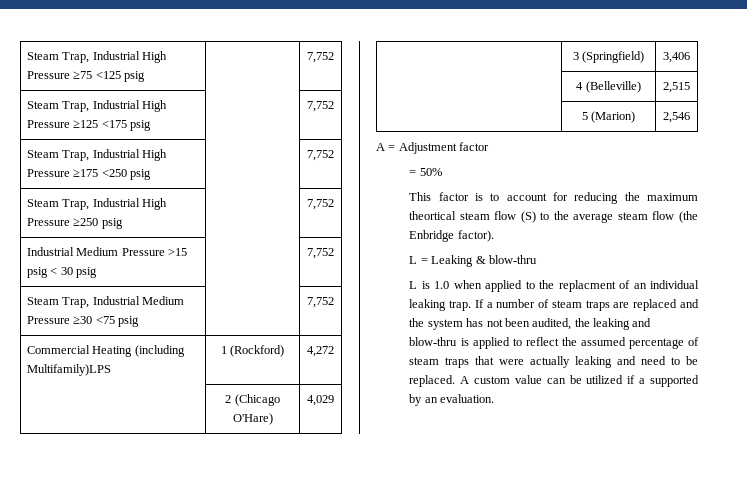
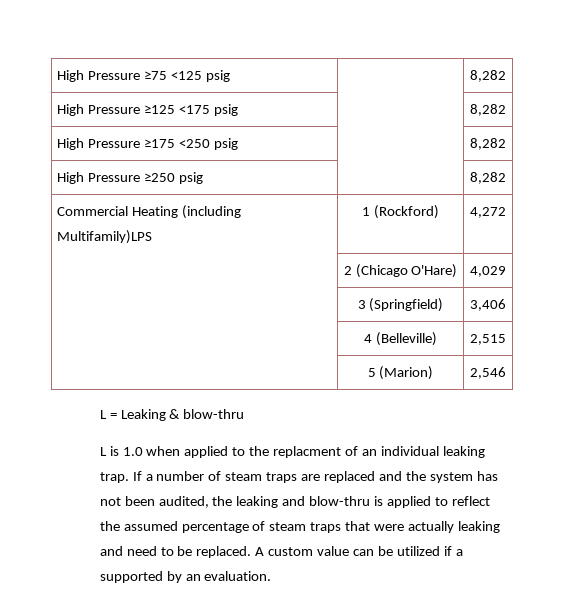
- Steam Trap, Industrial High Pressure ≥75 <125 psig | | 7,752
- Steam Trap, Industrial High Pressure ≥125 <175 psig | | 7,752
- Steam Trap, Industrial High Pressure ≥175 <250 psig | | 7,752
- Steam Trap, Industrial High Pressure ≥250 psig | | 7,752
- Industrial Medium Pressure >15 psig < 30 psig | | 7,752
- Steam Trap, Industrial Medium Pressure ≥30 <75 psig | | 7,752
+ High Pressure ≥75 <125 psig | | 8,282
+ High Pressure ≥125 <175 psig | | 8,282
+ High Pressure ≥175 <250 psig | | 8,282
+ High Pressure ≥250 psig | | 8,282
- A = Adjustment factor
- = 50%
- This factor is to account for reducing the maximum theortical steam flow (S) to the average steam flow (the Enbridge factor).

